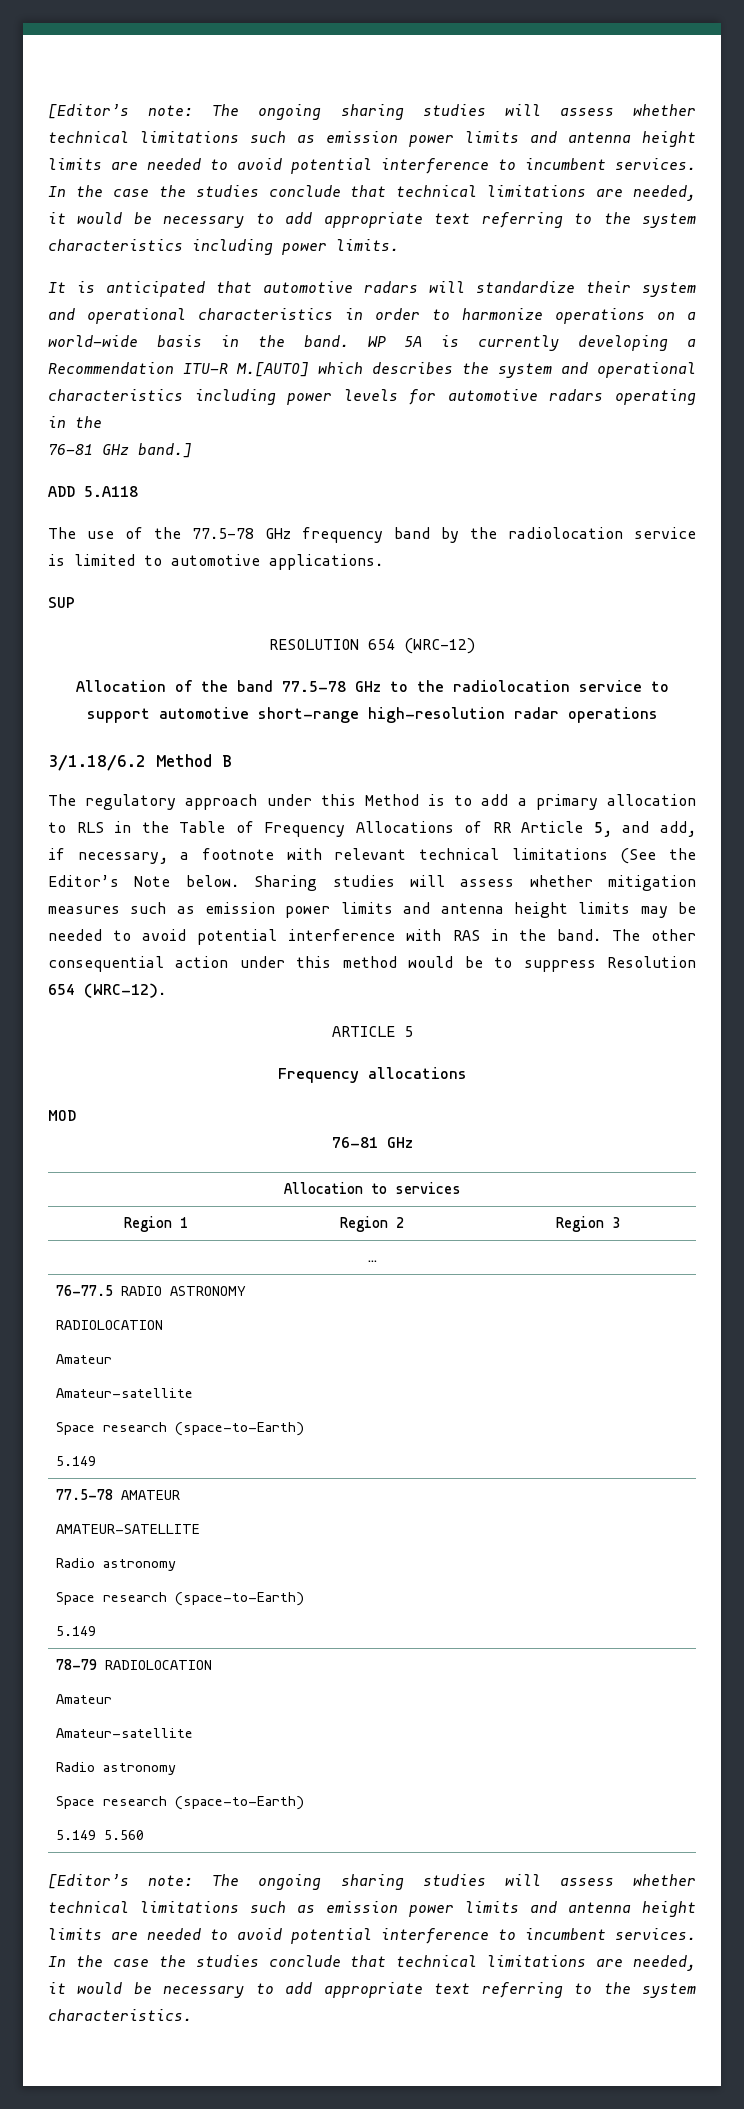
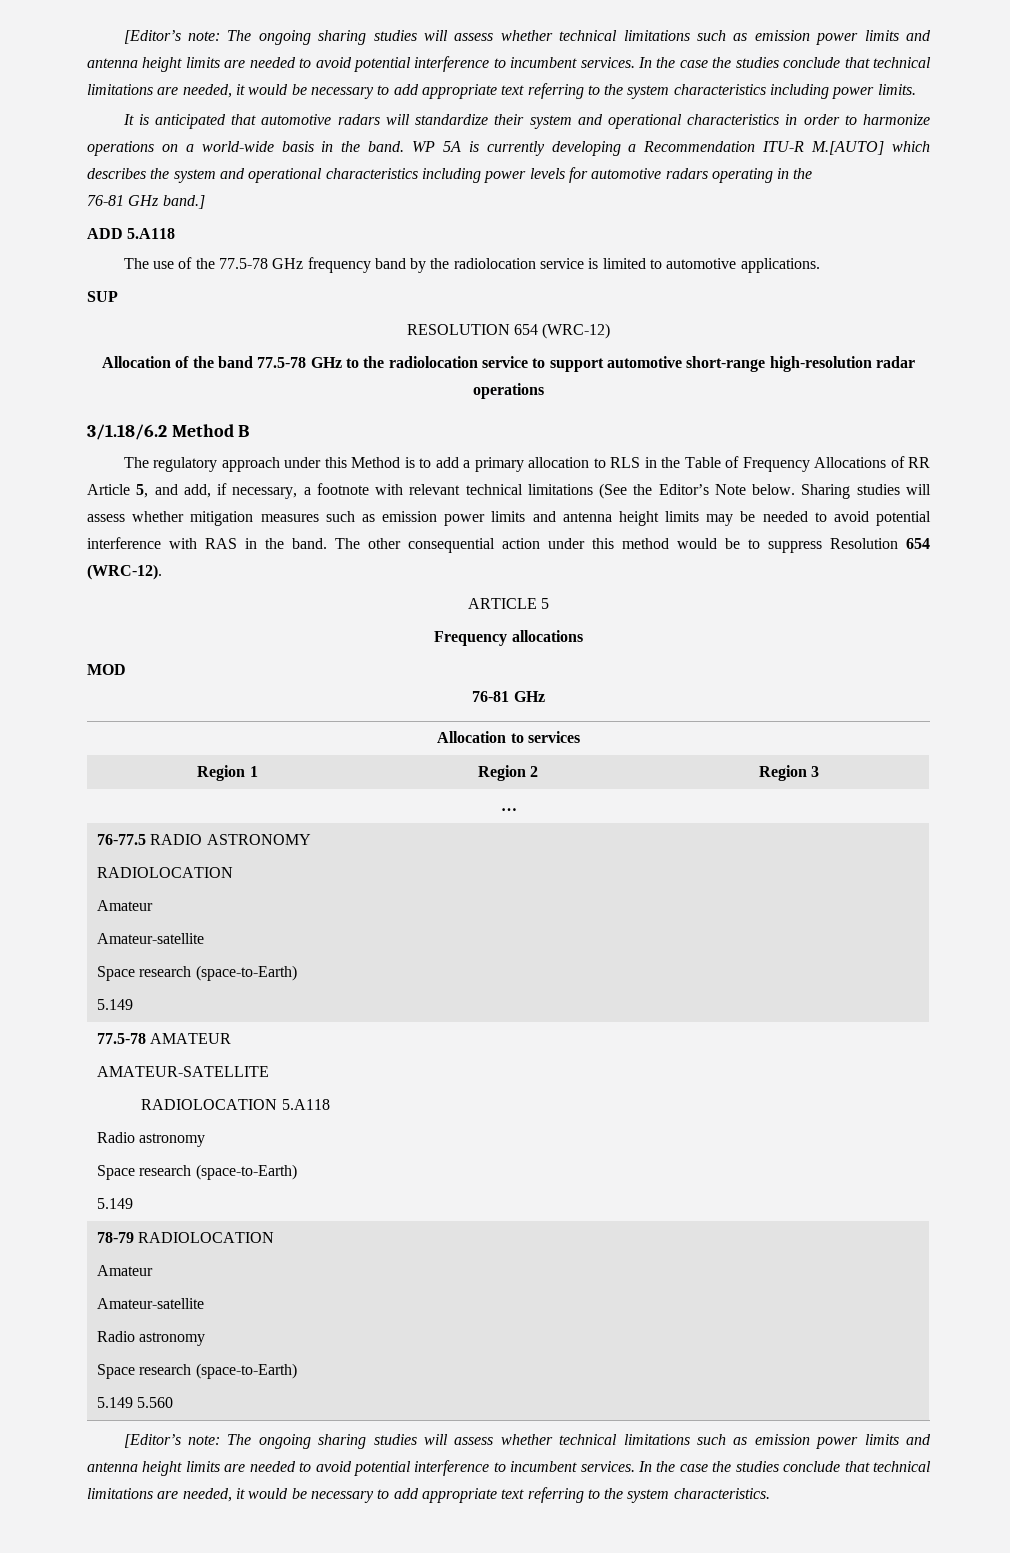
  77.5-78 AMATEUR
  AMATEUR-SATELLITE
+ RADIOLOCATION 5.A118

